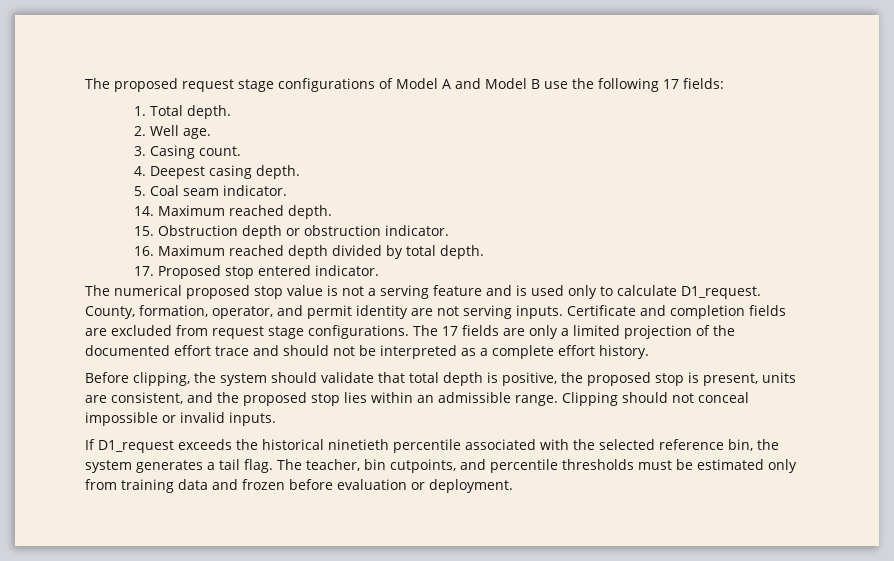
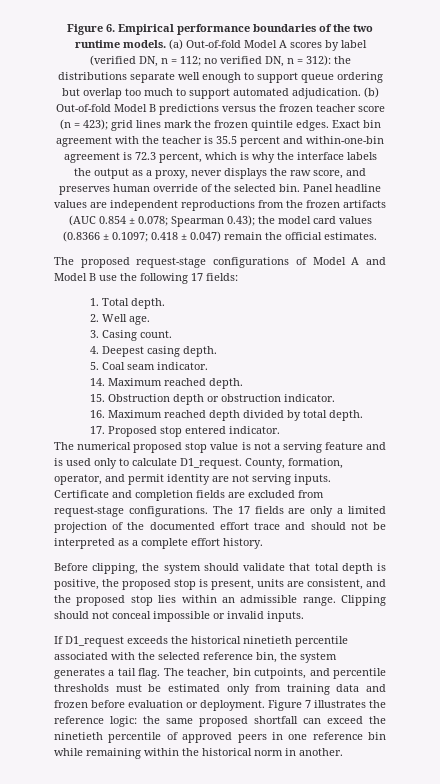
- The proposed request stage configurations of Model A and Model B use the following 17 fields:
+ Figure 6. Empirical performance boundaries of the two runtime models. (a) Out-of-fold Model A scores by label (verified DN, n = 112; no verified DN, n = 312): the distributions separate well enough to support queue ordering but overlap too much to support automated adjudication. (b) Out-of-fold Model B predictions versus the frozen teacher score (n = 423); grid lines mark the frozen quintile edges. Exact bin agreement with the teacher is 35.5 percent and within-one-bin agreement is 72.3 percent, which is why the interface labels the output as a proxy, never displays the raw score, and preserves human override of the selected bin. Panel headline values are independent reproductions from the frozen artifacts (AUC 0.854 ± 0.078; Spearman 0.43); the model card values (0.8366 ± 0.1097; 0.418 ± 0.047) remain the official estimates.
+ The proposed request-stage configurations of Model A and Model B use the following 17 fields:
- Certificate and completion fields are excluded from request stage configurations.
+ Certificate and completion fields are excluded from request-stage configurations.
+ Figure 7 illustrates the reference logic: the same proposed shortfall can exceed the ninetieth percentile of approved peers in one reference bin while remaining within the historical norm in another.

